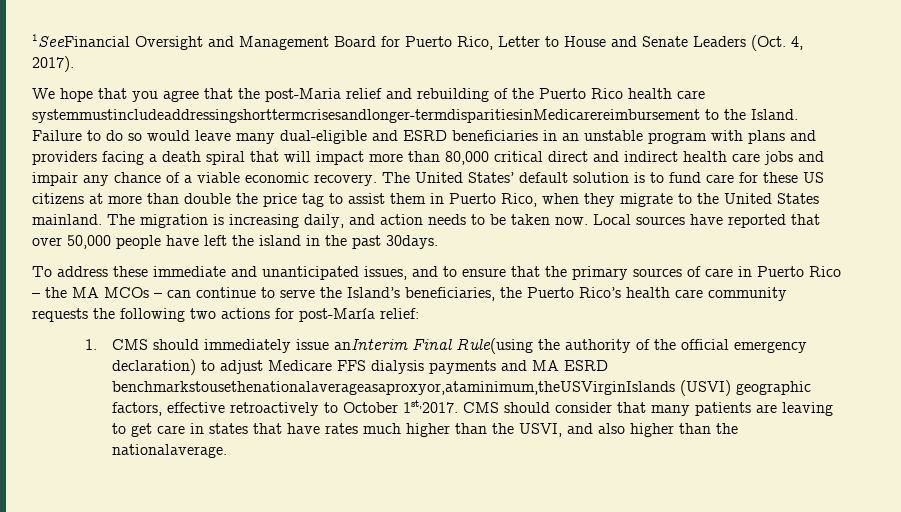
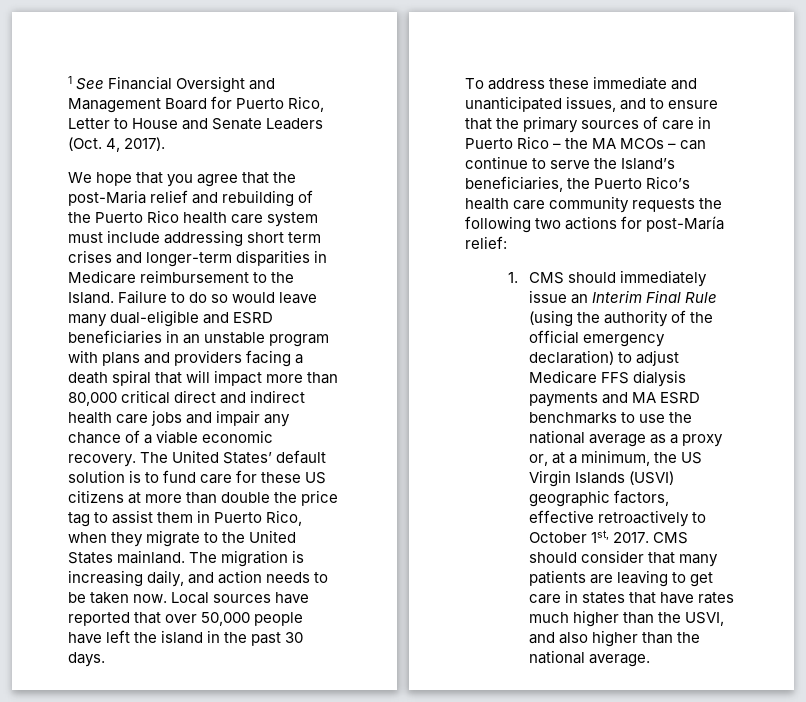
- 1SeeFinancial Oversight and Management Board for Puerto Rico, Letter to House and Senate Leaders (Oct. 4, 2017).
+ 1 See Financial Oversight and Management Board for Puerto Rico, Letter to House and Senate Leaders (Oct. 4, 2017).
- We hope that you agree that the post-Maria relief and rebuilding of the Puerto Rico health care systemmustincludeaddressingshorttermcrisesandlonger-termdisparitiesinMedicarereimbursement to the Island.
+ We hope that you agree that the post-Maria relief and rebuilding of the Puerto Rico health care system must include addressing short term crises and longer-term disparities in Medicare reimbursement to the Island.
- Local sources have reported that over 50,000 people have left the island in the past 30days.
+ Local sources have reported that over 50,000 people have left the island in the past 30 days.
- 1. CMS should immediately issue anInterim Final Rule(using the authority of the official emergency declaration) to adjust Medicare FFS dialysis payments and MA ESRD benchmarkstousethenationalaverageasaproxyor,ataminimum,theUSVirginIslands (USVI) geographic factors, effective retroactively to October 1st,2017.
+ 1. CMS should immediately issue an Interim Final Rule (using the authority of the official emergency declaration) to adjust Medicare FFS dialysis payments and MA ESRD benchmarks to use the national average as a proxy or, at a minimum, the US Virgin Islands (USVI) geographic factors, effective retroactively to October 1st, 2017.
- CMS should consider that many patients are leaving to get care in states that have rates much higher than the USVI, and also higher than the nationalaverage.
+ CMS should consider that many patients are leaving to get care in states that have rates much higher than the USVI, and also higher than the national average.

